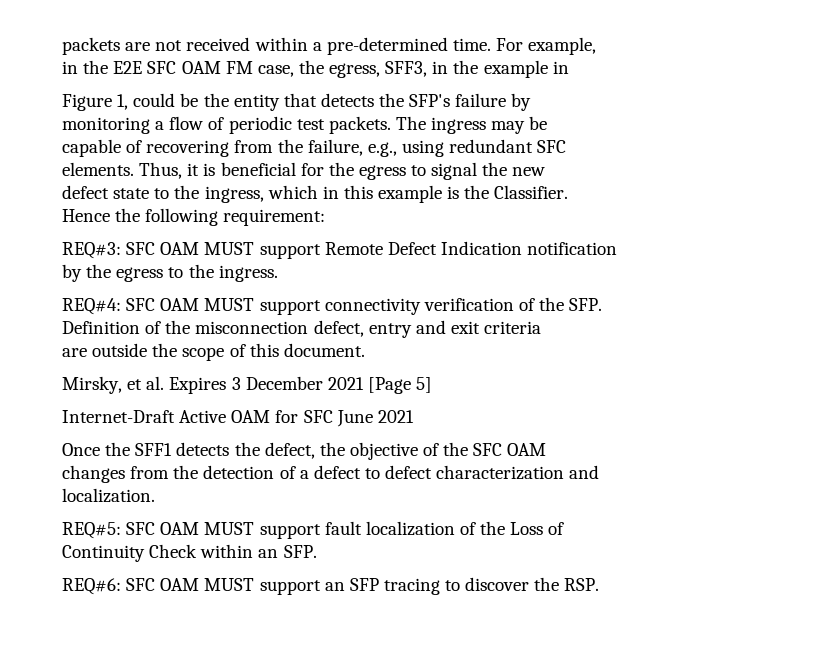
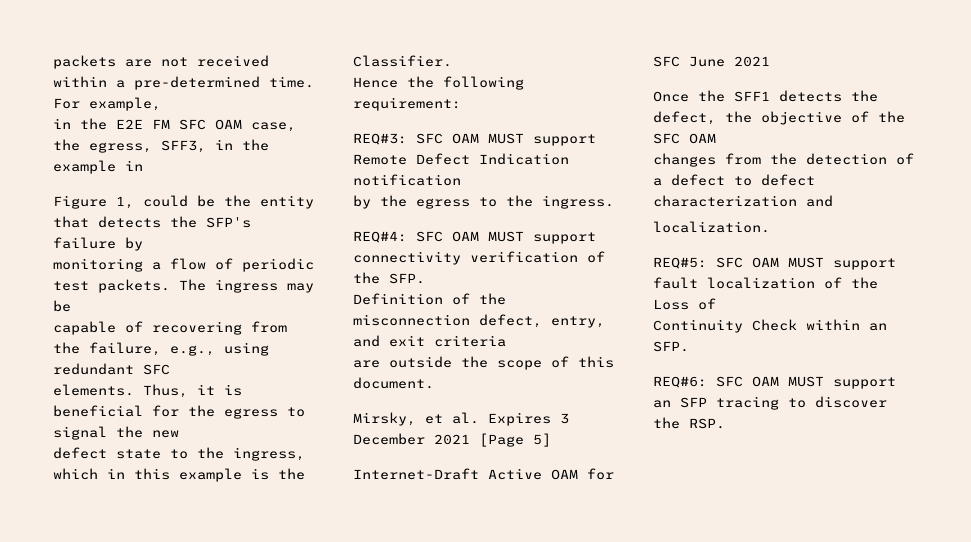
- in the E2E SFC OAM FM case, the egress, SFF3, in the example in
+ in the E2E FM SFC OAM case, the egress, SFF3, in the example in
- Definition of the misconnection defect, entry and exit criteria
+ Definition of the misconnection defect, entry, and exit criteria

